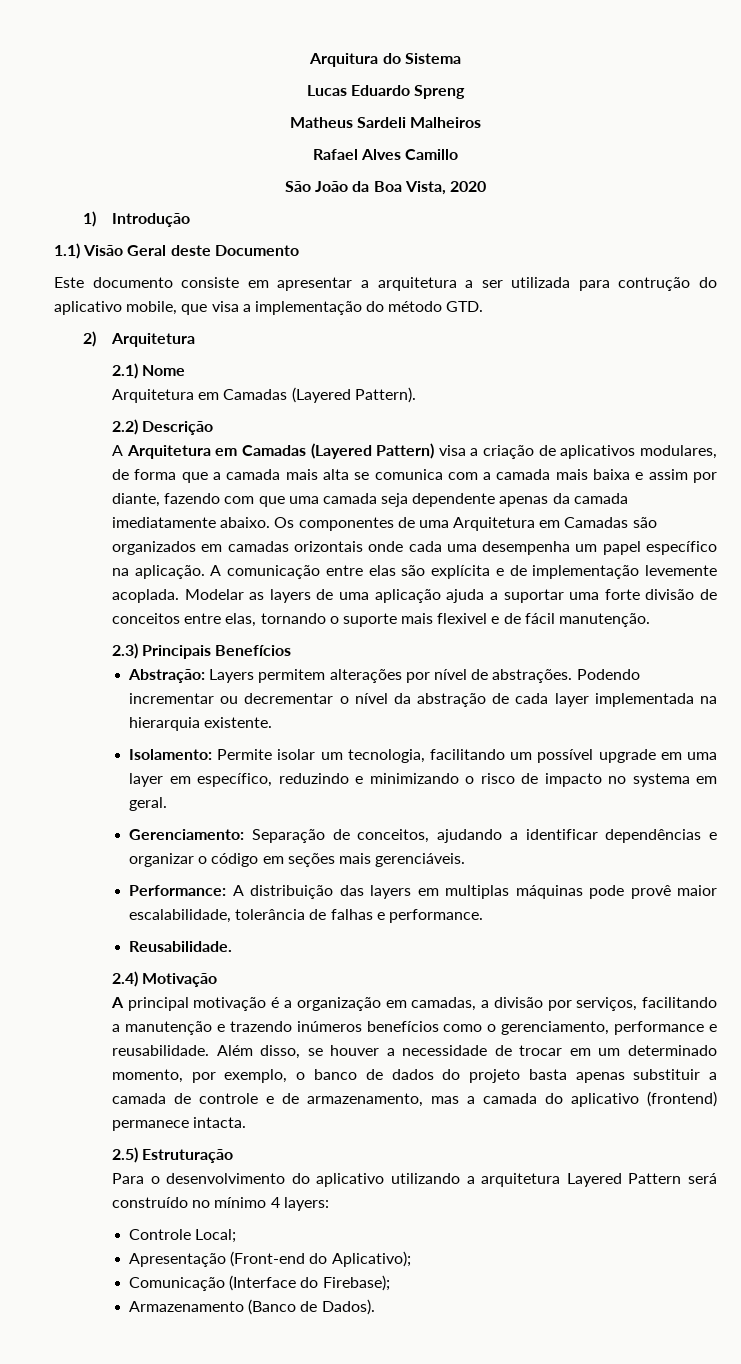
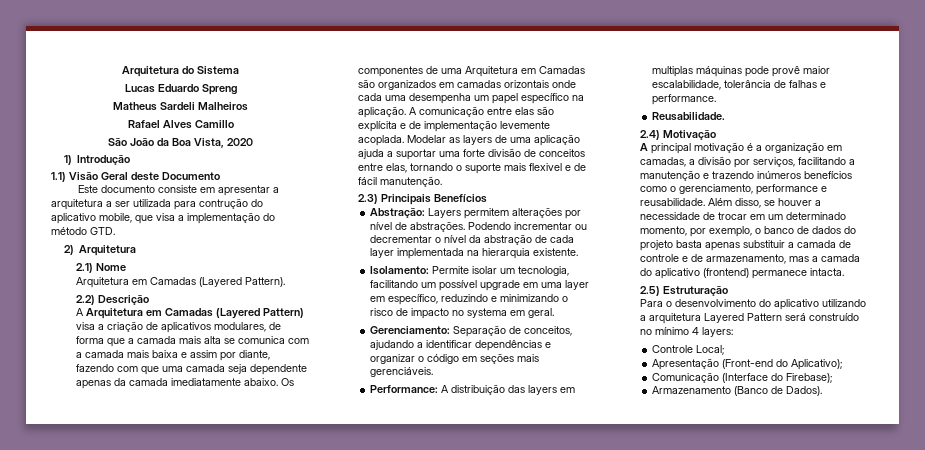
- Arquitura do Sistema
+ Arquitetura do Sistema

